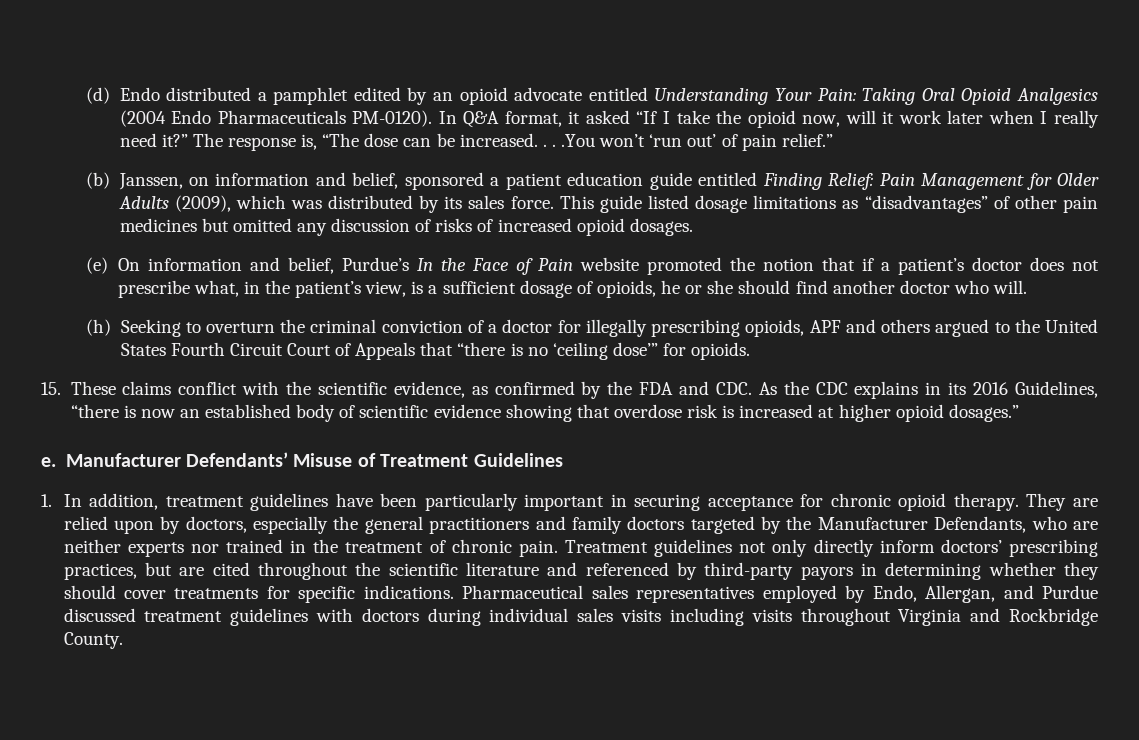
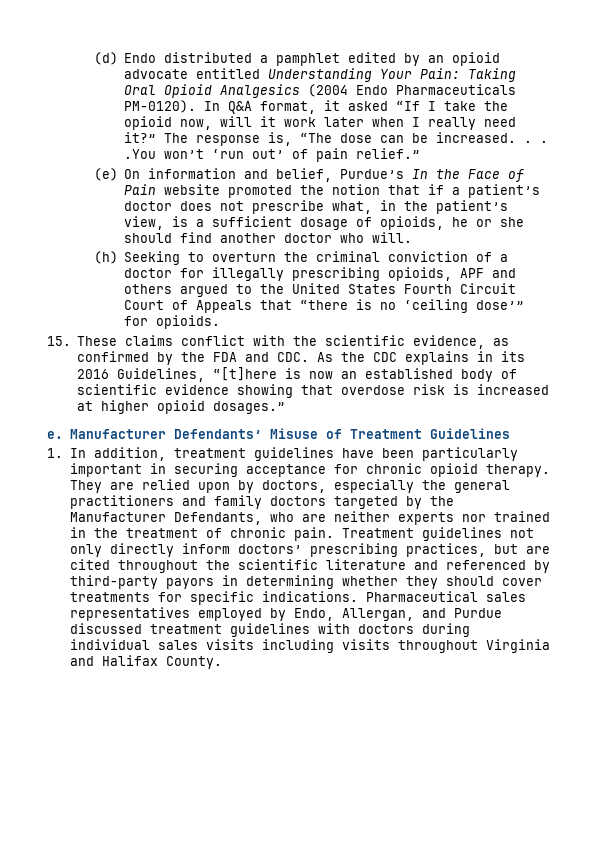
- (b) Janssen, on information and belief, sponsored a patient education guide entitled Finding Relief: Pain Management for Older Adults (2009), which was distributed by its sales force. This guide listed dosage limitations as “disadvantages” of other pain medicines but omitted any discussion of risks of increased opioid dosages.
- 15. These claims conflict with the scientific evidence, as confirmed by the FDA and CDC. As the CDC explains in its 2016 Guidelines, “there is now an established body of scientific evidence showing that overdose risk is increased at higher opioid dosages.”
+ 15. These claims conflict with the scientific evidence, as confirmed by the FDA and CDC. As the CDC explains in its 2016 Guidelines, “[t]here is now an established body of scientific evidence showing that overdose risk is increased at higher opioid dosages.”
- Pharmaceutical sales representatives employed by Endo, Allergan, and Purdue discussed treatment guidelines with doctors during individual sales visits including visits throughout Virginia and Rockbridge County.
+ Pharmaceutical sales representatives employed by Endo, Allergan, and Purdue discussed treatment guidelines with doctors during individual sales visits including visits throughout Virginia and Halifax County.

